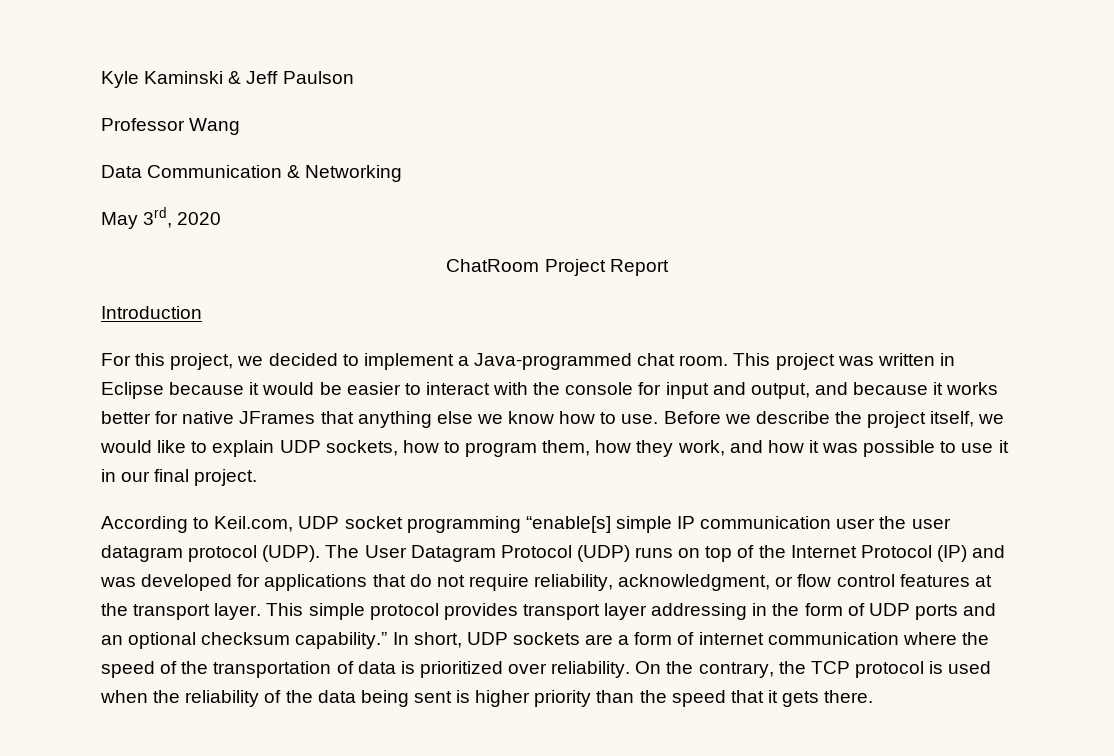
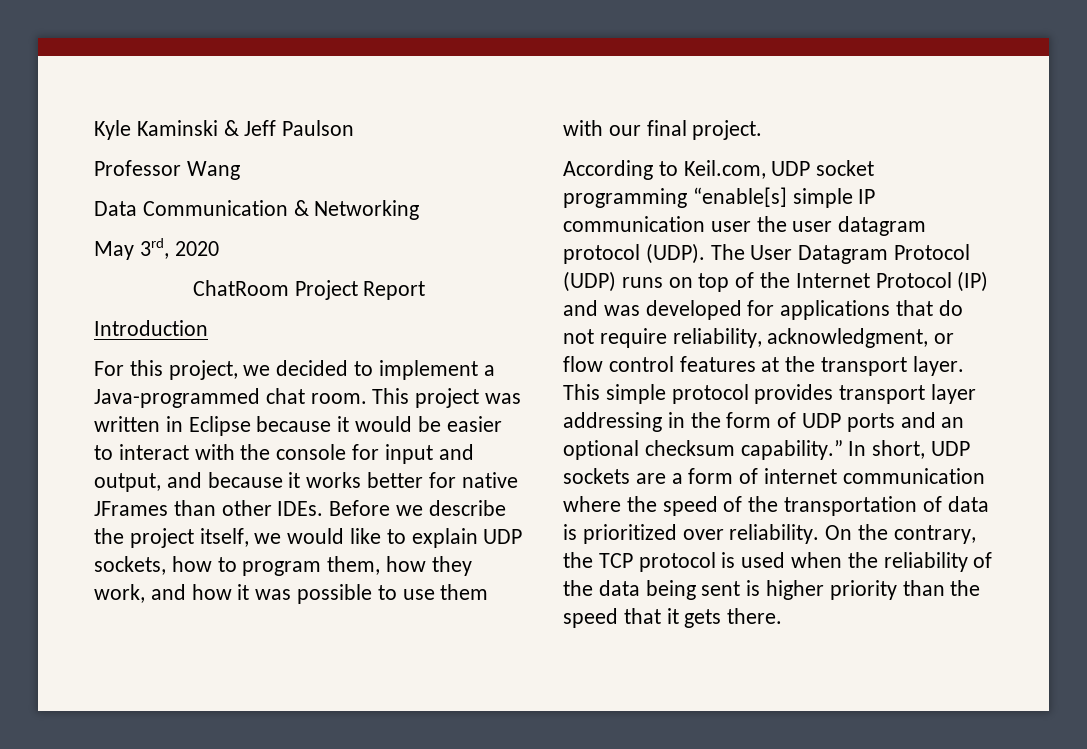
- This project was written in Eclipse because it would be easier to interact with the console for input and output, and because it works better for native JFrames that anything else we know how to use.
+ This project was written in Eclipse because it would be easier to interact with the console for input and output, and because it works better for native JFrames than other IDEs.
- Before we describe the project itself, we would like to explain UDP sockets, how to program them, how they work, and how it was possible to use it in our final project.
+ Before we describe the project itself, we would like to explain UDP sockets, how to program them, how they work, and how it was possible to use them with our final project.

